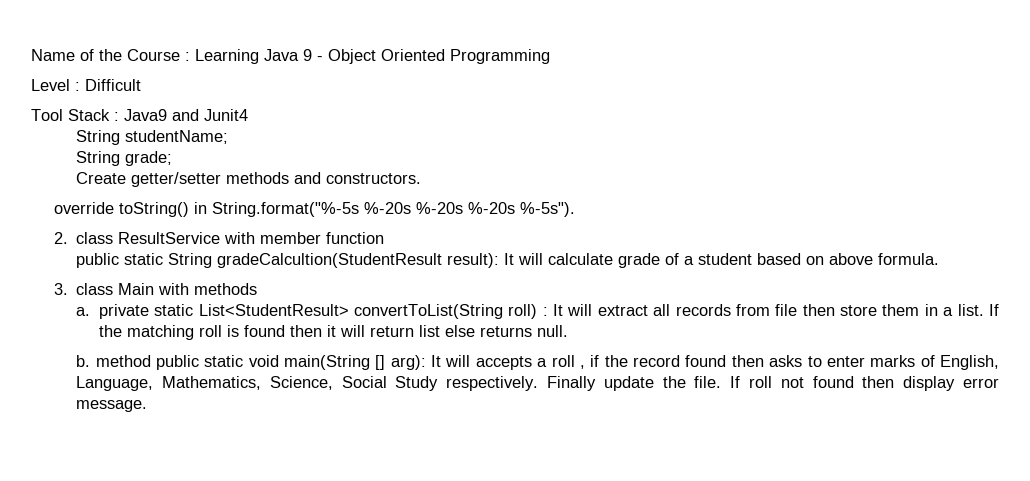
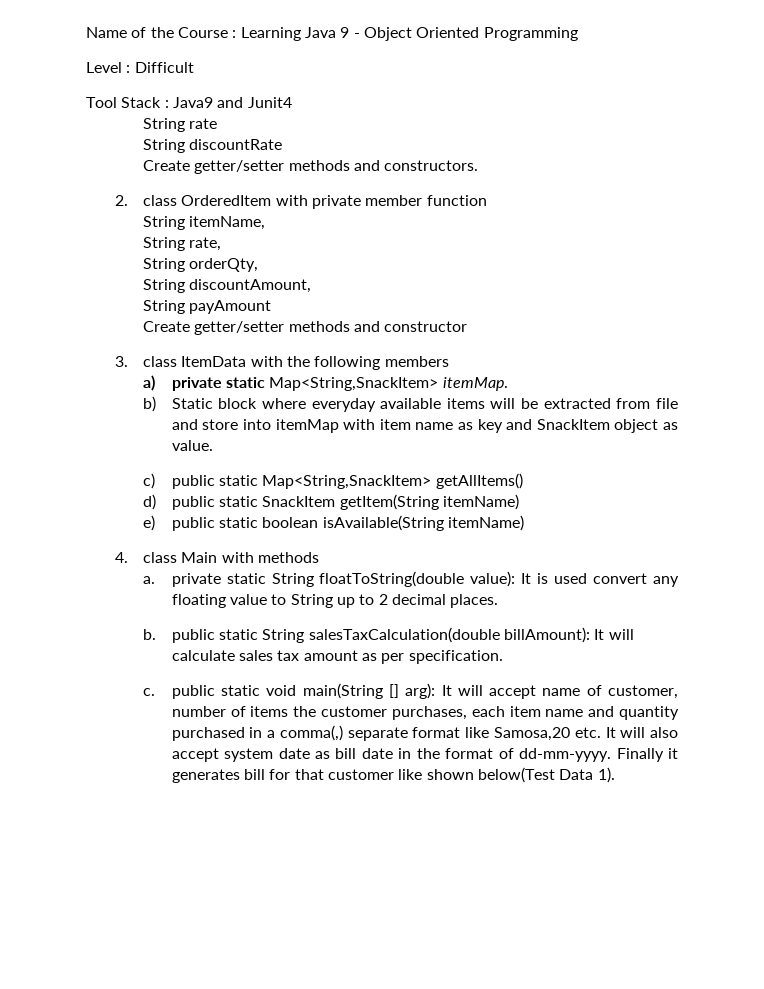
- String studentName;
- String grade;
+ String rate
+ String discountRate
- override toString() in String.format("%-5s %-20s %-20s %-20s %-5s").
- 2. class ResultService with member function
- public static String gradeCalcultion(StudentResult result): It will calculate grade of a student based on above formula.
- 3. class Main with methods
+ 2. class OrderedItem with private member function
+ String itemName,
+ String rate,
+ String orderQty,
+ String discountAmount,
+ String payAmount
+ Create getter/setter methods and constructor
+ 3. class ItemData with the following members
+ a) private static Map<String,SnackItem> itemMap.
+ b) Static block where everyday available items will be extracted from file and store into itemMap with item name as key and SnackItem object as value.
+ c) public static Map<String,SnackItem> getAllItems()
+ d) public static SnackItem getItem(String itemName)
+ e) public static boolean isAvailable(String itemName)
+ 4. class Main with methods
- a. private static List<StudentResult> convertToList(String roll) : It will extract all records from file then store them in a list. If the matching roll is found then it will return list else returns null.
- b. method public static void main(String [] arg): It will accepts a roll , if the record found then asks to enter marks of English, Language, Mathematics, Science, Social Study respectively. Finally update the file. If roll not found then display error message.
+ a. private static String floatToString(double value): It is used convert any floating value to String up to 2 decimal places.
+ b. public static String salesTaxCalculation(double billAmount): It will calculate sales tax amount as per specification.
+ c. public static void main(String [] arg): It will accept name of customer, number of items the customer purchases, each item name and quantity purchased in a comma(,) separate format like Samosa,20 etc. It will also accept system date as bill date in the format of dd-mm-yyyy. Finally it generates bill for that customer like shown below(Test Data 1).

